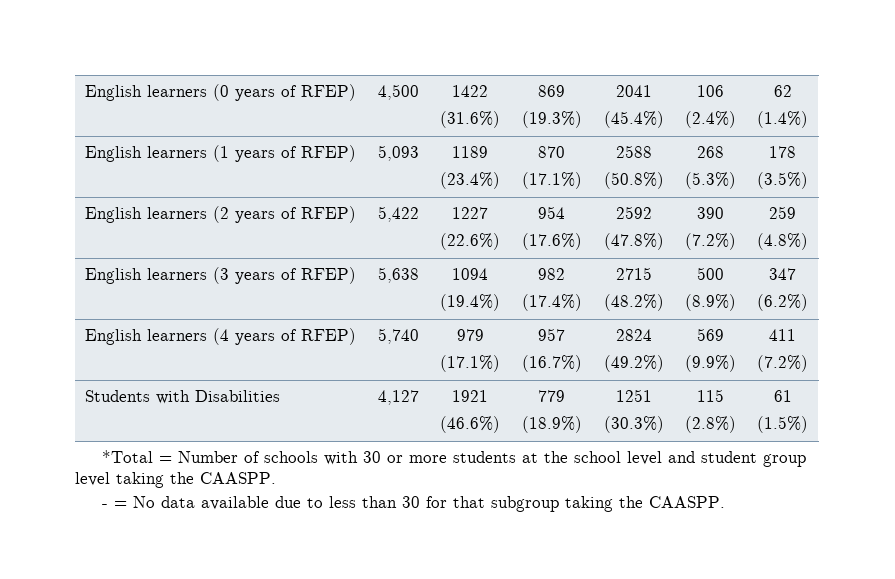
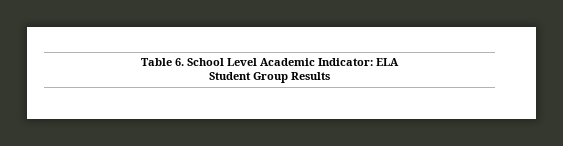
- English learners (0 years of RFEP) | 4,500 | 1422
- (31.6%) | 869
- (19.3%) | 2041
- (45.4%) | 106
- (2.4%) | 62
- (1.4%)
- English learners (1 years of RFEP) | 5,093 | 1189
- (23.4%) | 870
- (17.1%) | 2588
- (50.8%) | 268
- (5.3%) | 178
- (3.5%)
- English learners (2 years of RFEP) | 5,422 | 1227
- (22.6%) | 954
- (17.6%) | 2592
- (47.8%) | 390
- (7.2%) | 259
- (4.8%)
- English learners (3 years of RFEP) | 5,638 | 1094
- (19.4%) | 982
- (17.4%) | 2715
- (48.2%) | 500
- (8.9%) | 347
- (6.2%)
- English learners (4 years of RFEP) | 5,740 | 979
- (17.1%) | 957
- (16.7%) | 2824
- (49.2%) | 569
- (9.9%) | 411
- (7.2%)
- Students with Disabilities | 4,127 | 1921
- (46.6%) | 779
- (18.9%) | 1251
- (30.3%) | 115
- (2.8%) | 61
- (1.5%)
- *Total = Number of schools with 30 or more students at the school level and student group level taking the CAASPP.
- - = No data available due to less than 30 for that subgroup taking the CAASPP.
+ Table 6. School Level Academic Indicator: ELA
+ Student Group Results

